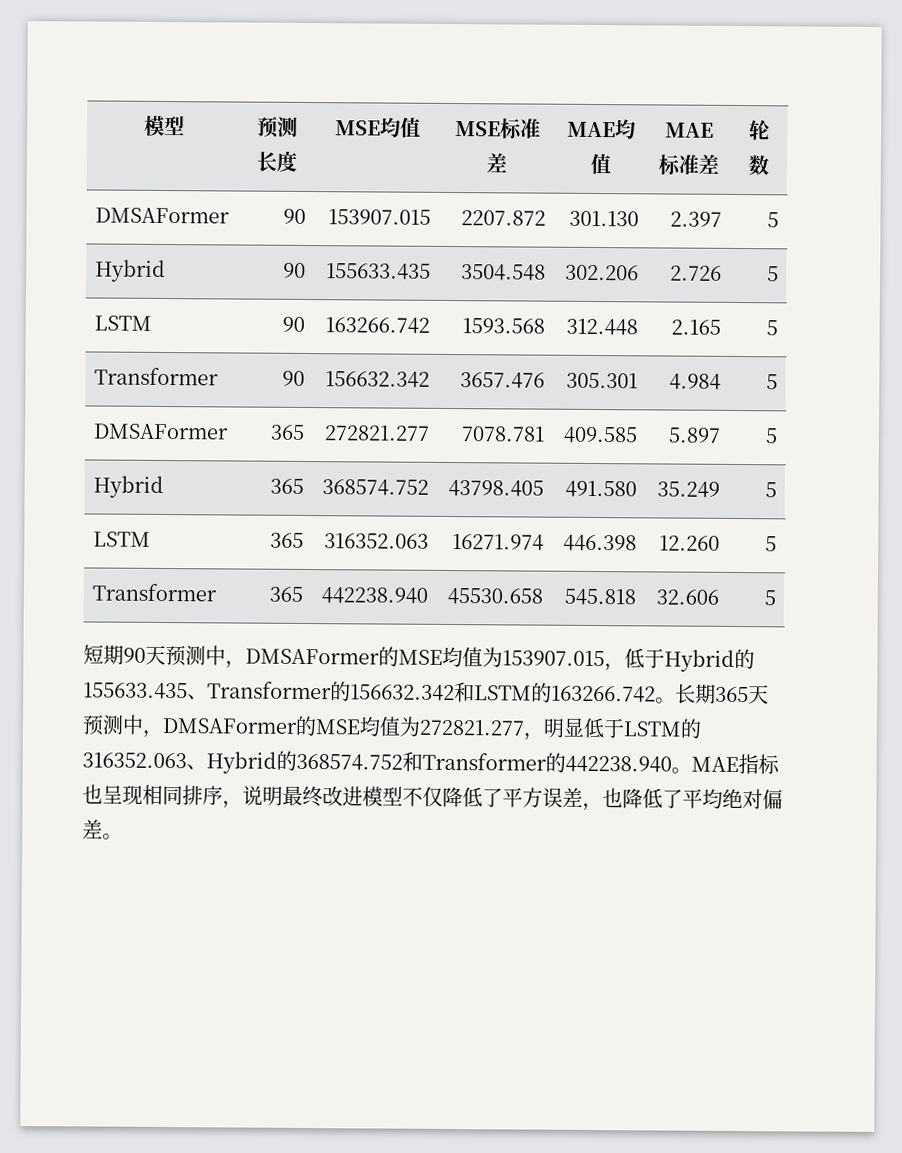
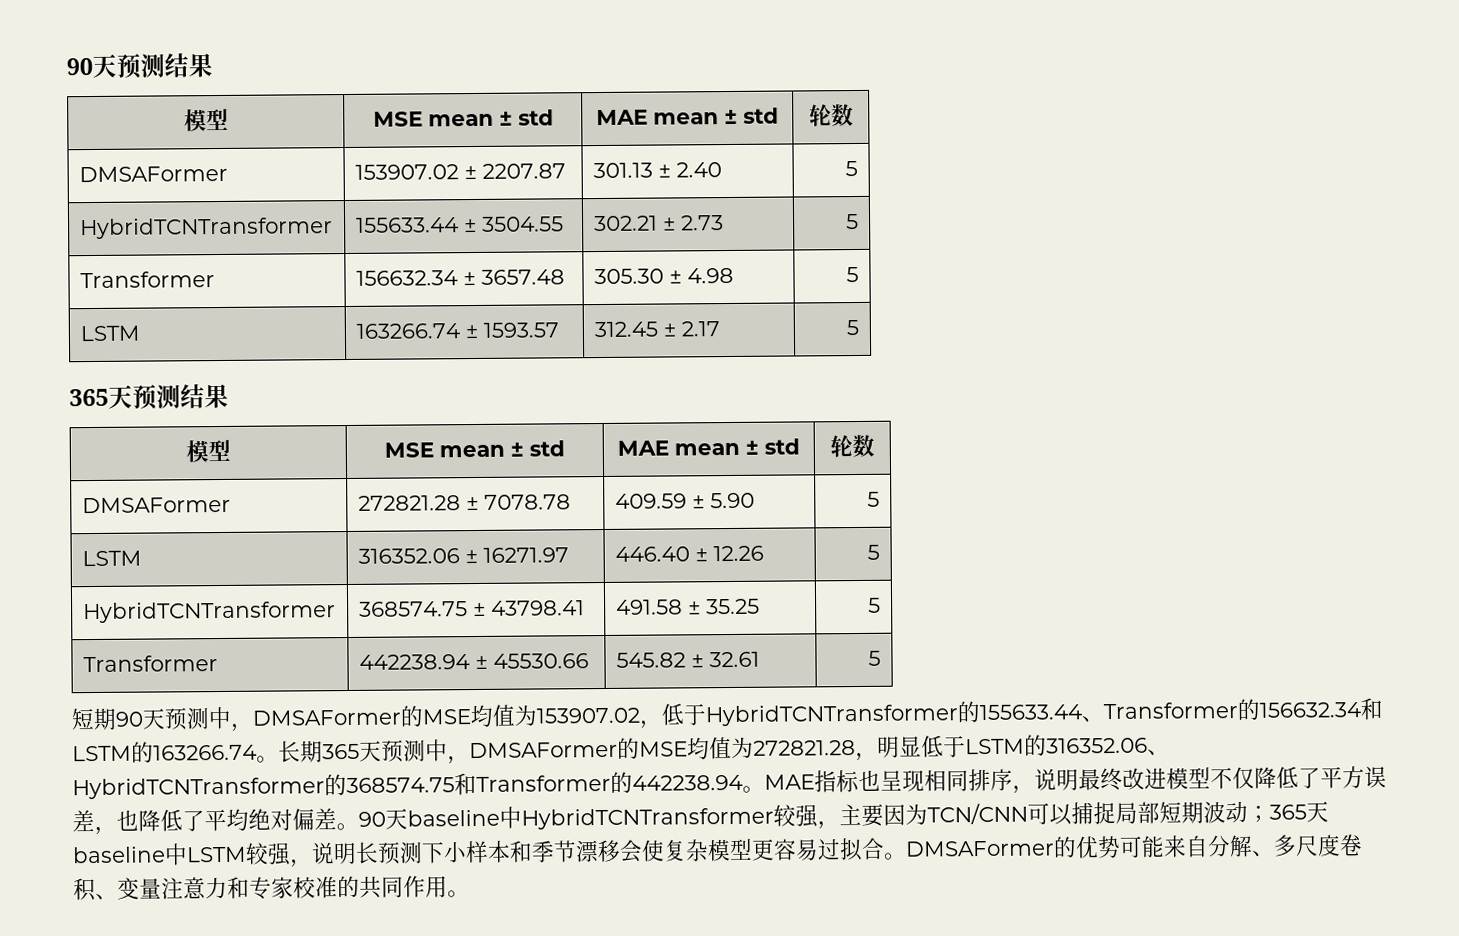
- 模型 | 预测长度 | MSE均值 | MSE标准差 | MAE均值 | MAE标准差 | 轮数
- DMSAFormer | 90 | 153907.015 | 2207.872 | 301.130 | 2.397 | 5
- Hybrid | 90 | 155633.435 | 3504.548 | 302.206 | 2.726 | 5
- LSTM | 90 | 163266.742 | 1593.568 | 312.448 | 2.165 | 5
- Transformer | 90 | 156632.342 | 3657.476 | 305.301 | 4.984 | 5
- DMSAFormer | 365 | 272821.277 | 7078.781 | 409.585 | 5.897 | 5
- Hybrid | 365 | 368574.752 | 43798.405 | 491.580 | 35.249 | 5
- LSTM | 365 | 316352.063 | 16271.974 | 446.398 | 12.260 | 5
- Transformer | 365 | 442238.940 | 45530.658 | 545.818 | 32.606 | 5
+ 90天预测结果
+ 模型 | MSE mean ± std | MAE mean ± std | 轮数
+ DMSAFormer | 153907.02 ± 2207.87 | 301.13 ± 2.40 | 5
+ HybridTCNTransformer | 155633.44 ± 3504.55 | 302.21 ± 2.73 | 5
+ Transformer | 156632.34 ± 3657.48 | 305.30 ± 4.98 | 5
+ LSTM | 163266.74 ± 1593.57 | 312.45 ± 2.17 | 5
+ 365天预测结果
+ 模型 | MSE mean ± std | MAE mean ± std | 轮数
+ DMSAFormer | 272821.28 ± 7078.78 | 409.59 ± 5.90 | 5
+ LSTM | 316352.06 ± 16271.97 | 446.40 ± 12.26 | 5
+ HybridTCNTransformer | 368574.75 ± 43798.41 | 491.58 ± 35.25 | 5
+ Transformer | 442238.94 ± 45530.66 | 545.82 ± 32.61 | 5
- 短期90天预测中，DMSAFormer的MSE均值为153907.015，低于Hybrid的155633.435、Transformer的156632.342和LSTM的163266.742。
+ 短期90天预测中，DMSAFormer的MSE均值为153907.02，低于HybridTCNTransformer的155633.44、Transformer的156632.34和LSTM的163266.74。
- 长期365天预测中，DMSAFormer的MSE均值为272821.277，明显低于LSTM的316352.063、Hybrid的368574.752和Transformer的442238.940。
+ 长期365天预测中，DMSAFormer的MSE均值为272821.28，明显低于LSTM的316352.06、HybridTCNTransformer的368574.75和Transformer的442238.94。
+ 90天baseline中HybridTCNTransformer较强，主要因为TCN/CNN可以捕捉局部短期波动；365天baseline中LSTM较强，说明长预测下小样本和季节漂移会使复杂模型更容易过拟合。DMSAFormer的优势可能来自分解、多尺度卷积、变量注意力和专家校准的共同作用。

